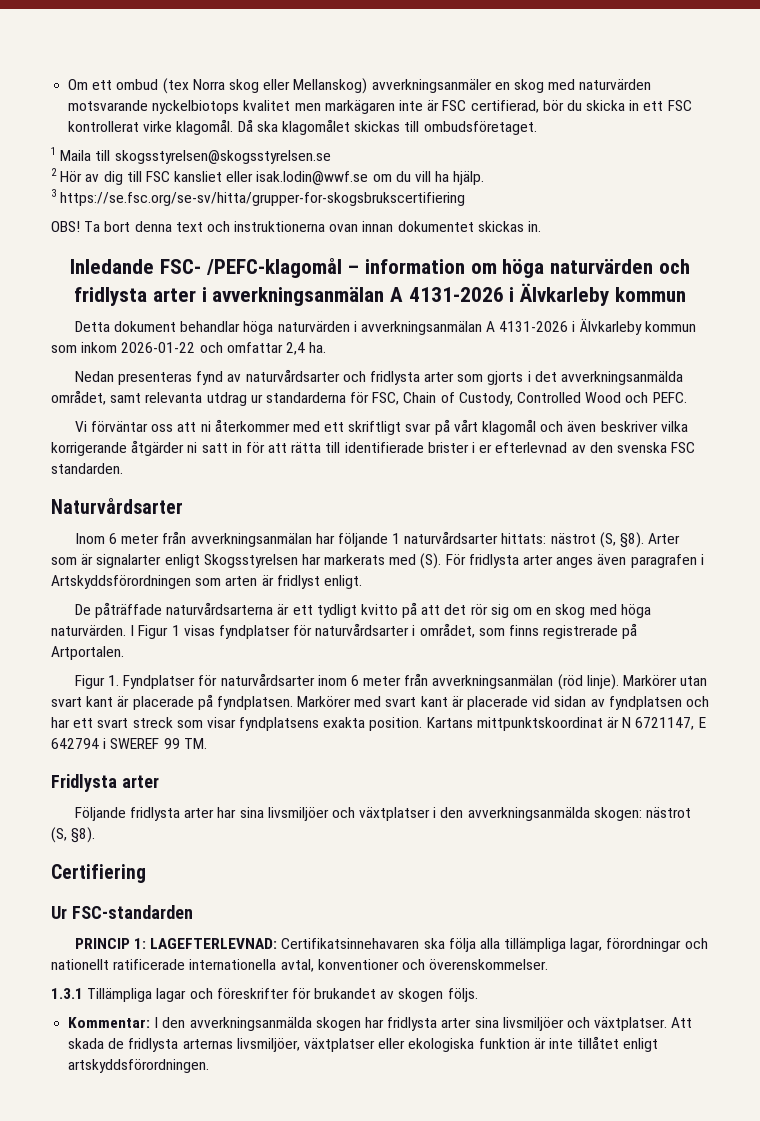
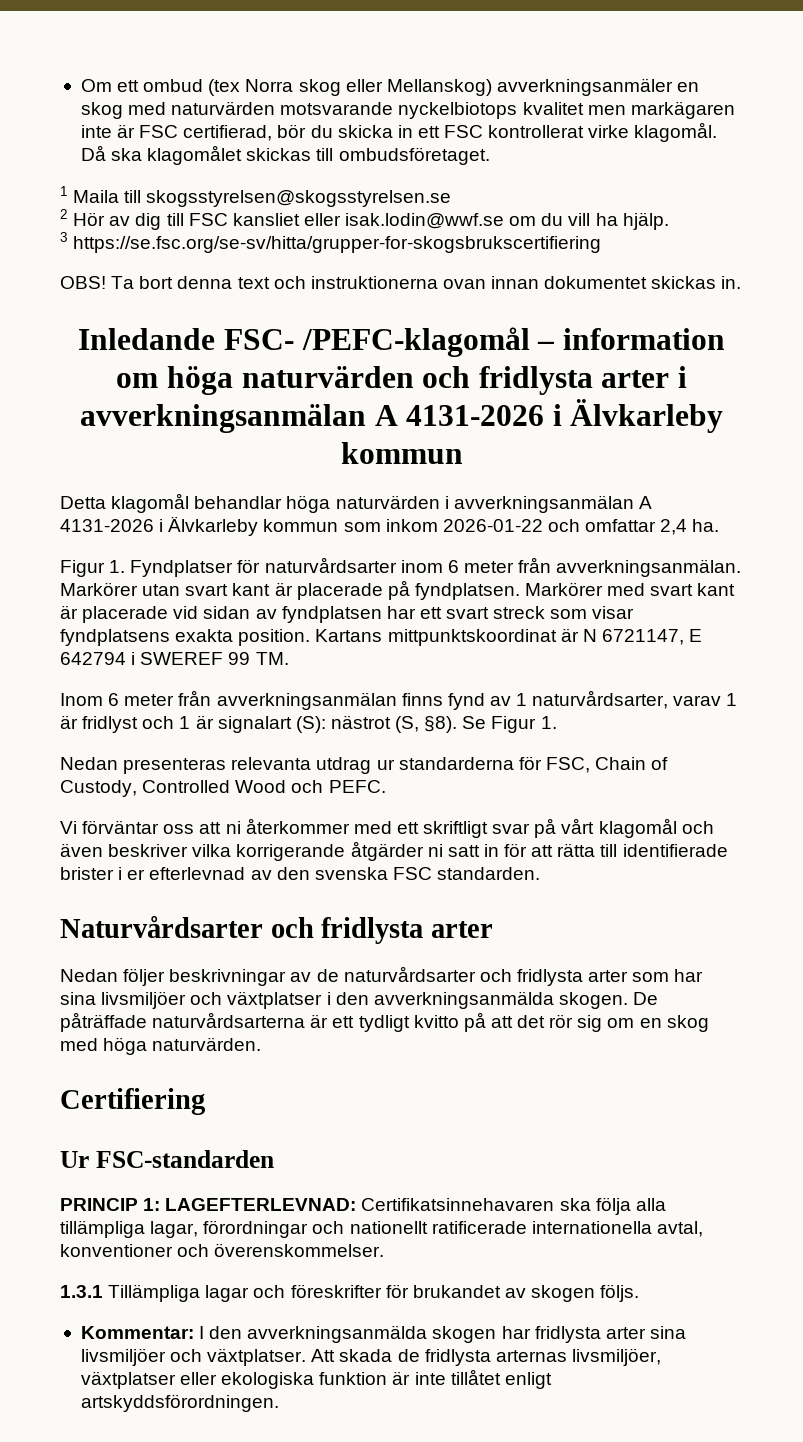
- Detta dokument behandlar höga naturvärden i avverkningsanmälan A 4131-2026 i Älvkarleby kommun som inkom 2026-01-22 och omfattar 2,4 ha.
+ Detta klagomål behandlar höga naturvärden i avverkningsanmälan A 4131-2026 i Älvkarleby kommun som inkom 2026-01-22 och omfattar 2,4 ha.
- Nedan presenteras fynd av naturvårdsarter och fridlysta arter som gjorts i det avverkningsanmälda området, samt relevanta utdrag ur standarderna för FSC, Chain of Custody, Controlled Wood och PEFC.
+ Figur 1. Fyndplatser för naturvårdsarter inom 6 meter från avverkningsanmälan. Markörer utan svart kant är placerade på fyndplatsen. Markörer med svart kant är placerade vid sidan av fyndplatsen har ett svart streck som visar fyndplatsens exakta position. Kartans mittpunktskoordinat är N 6721147, E 642794 i SWEREF 99 TM.
+ Inom 6 meter från avverkningsanmälan finns fynd av 1 naturvårdsarter, varav 1 är fridlyst och 1 är signalart (S): nästrot (S, §8). Se Figur 1.
+ Nedan presenteras relevanta utdrag ur standarderna för FSC, Chain of Custody, Controlled Wood och PEFC.
- Naturvårdsarter
- Inom 6 meter från avverkningsanmälan har följande 1 naturvårdsarter hittats: nästrot (S, §8). Arter som är signalarter enligt Skogsstyrelsen har markerats med (S). För fridlysta arter anges även paragrafen i Artskyddsförordningen som arten är fridlyst enligt.
- De påträffade naturvårdsarterna är ett tydligt kvitto på att det rör sig om en skog med höga naturvärden. I Figur 1 visas fyndplatser för naturvårdsarter i området, som finns registrerade på Artportalen.
- Figur 1. Fyndplatser för naturvårdsarter inom 6 meter från avverkningsanmälan (röd linje). Markörer utan svart kant är placerade på fyndplatsen. Markörer med svart kant är placerade vid sidan av fyndplatsen och har ett svart streck som visar fyndplatsens exakta position. Kartans mittpunktskoordinat är N 6721147, E 642794 i SWEREF 99 TM.
- Fridlysta arter
- Följande fridlysta arter har sina livsmiljöer och växtplatser i den avverkningsanmälda skogen: nästrot (S, §8).
+ Naturvårdsarter och fridlysta arter
+ Nedan följer beskrivningar av de naturvårdsarter och fridlysta arter som har sina livsmiljöer och växtplatser i den avverkningsanmälda skogen. De påträffade naturvårdsarterna är ett tydligt kvitto på att det rör sig om en skog med höga naturvärden.

